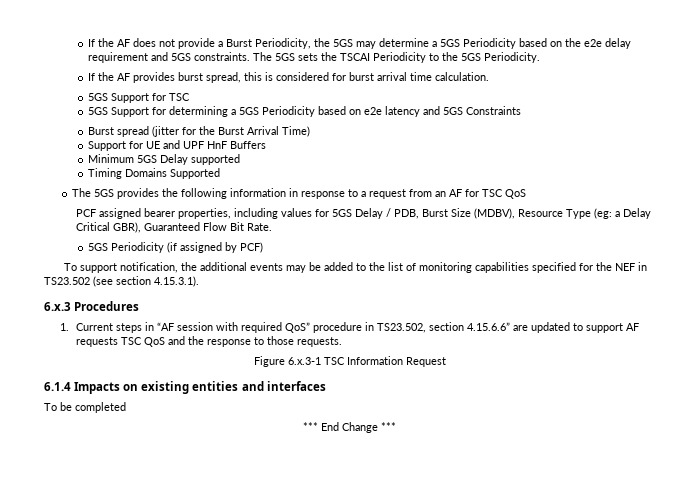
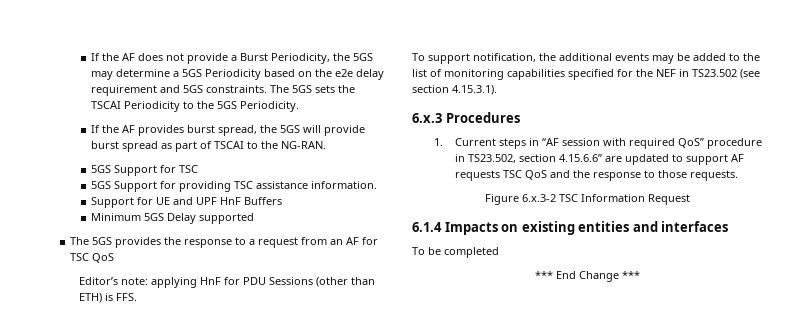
- If the AF provides burst spread, this is considered for burst arrival time calculation.
+ If the AF provides burst spread, the 5GS will provide burst spread as part of TSCAI to the NG-RAN.
- 5GS Support for determining a 5GS Periodicity based on e2e latency and 5GS Constraints
- Burst spread (jitter for the Burst Arrival Time)
+ 5GS Support for providing TSC assistance information.
- Timing Domains Supported
- The 5GS provides the following information in response to a request from an AF for TSC QoS
+ The 5GS provides the response to a request from an AF for TSC QoS
- PCF assigned bearer properties, including values for 5GS Delay / PDB, Burst Size (MDBV), Resource Type (eg: a Delay Critical GBR), Guaranteed Flow Bit Rate.
- 5GS Periodicity (if assigned by PCF)
+ Editor’s note: applying HnF for PDU Sessions (other than ETH) is FFS.
- Figure 6.x.3-1 TSC Information Request
+ Figure 6.x.3-2 TSC Information Request

